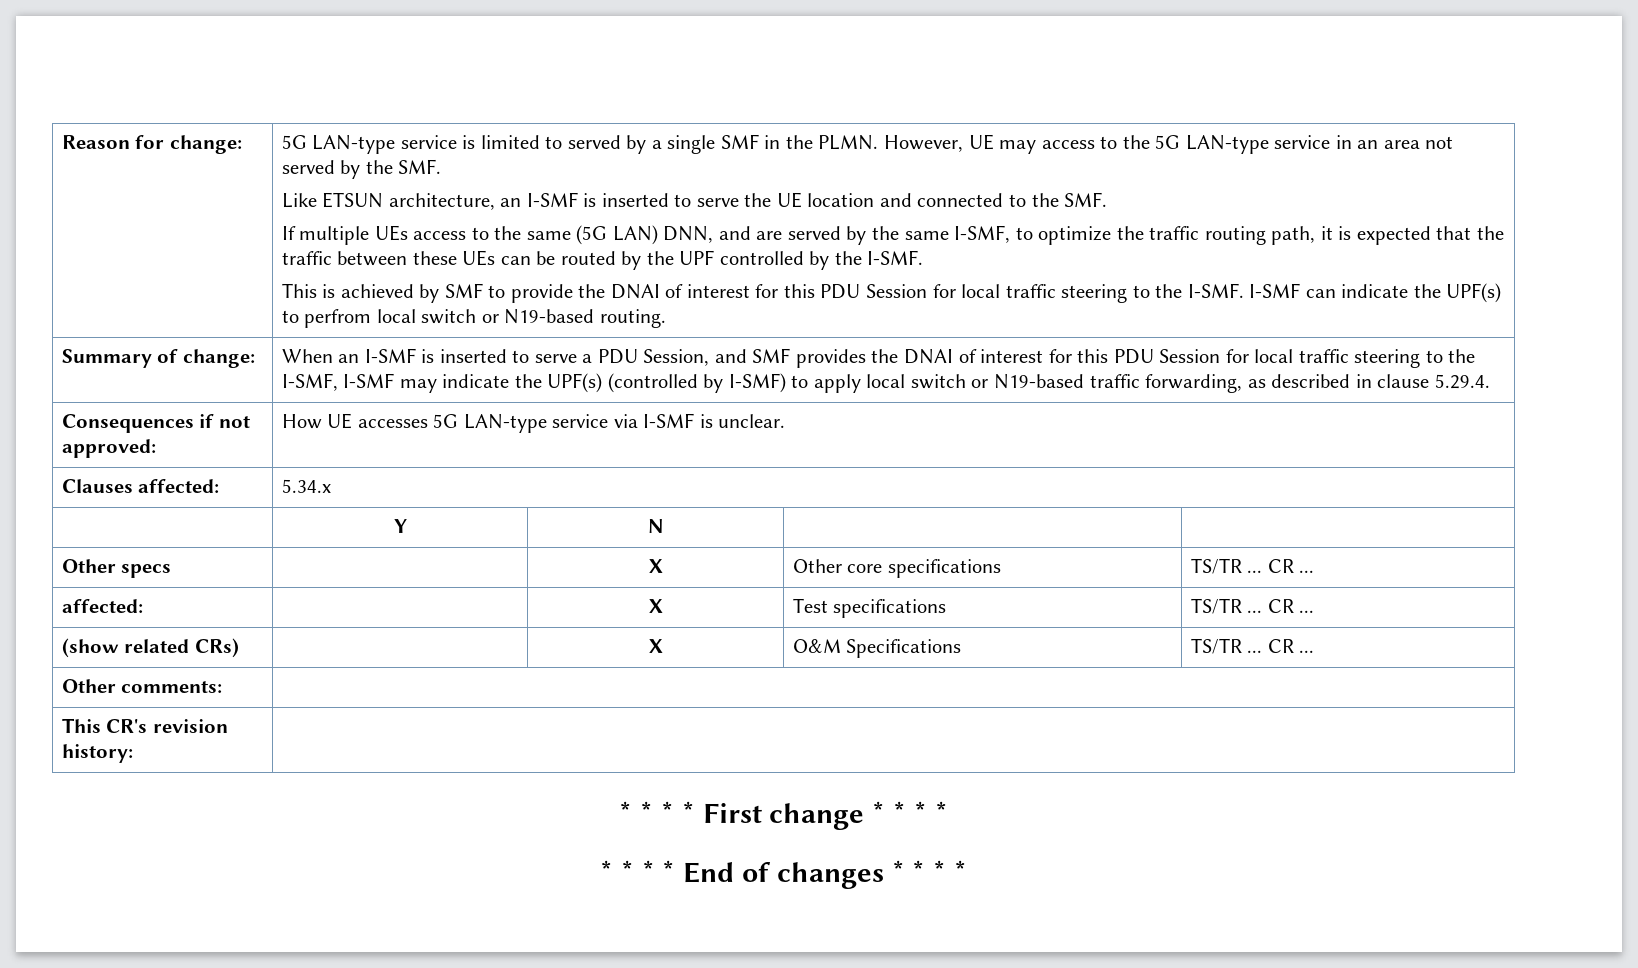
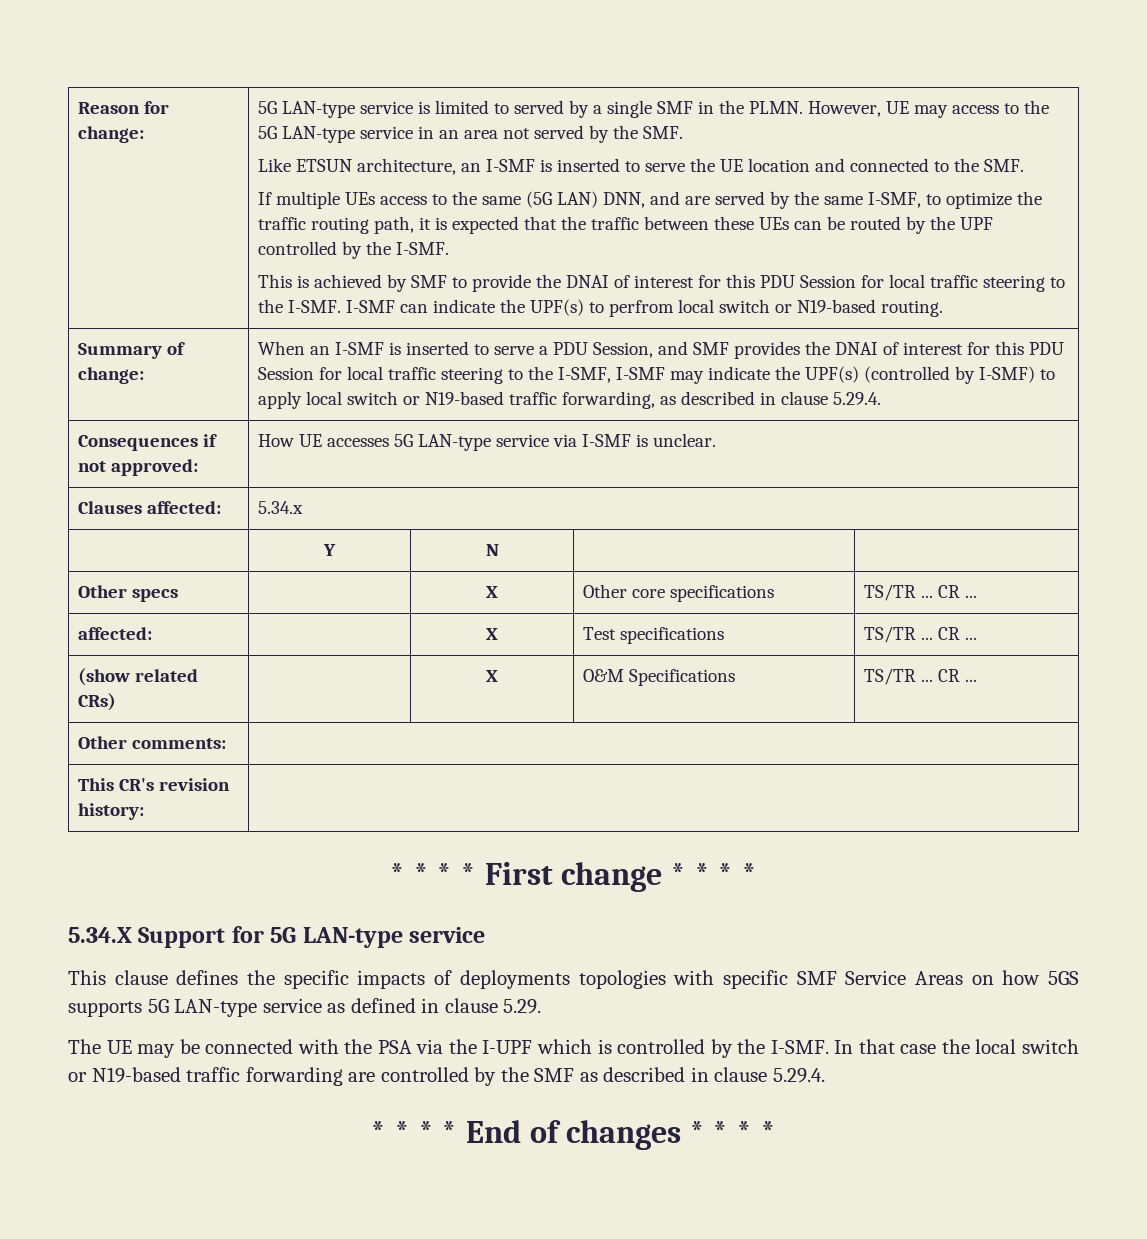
+ 5.34.X Support for 5G LAN-type service
+ This clause defines the specific impacts of deployments topologies with specific SMF Service Areas on how 5GS supports 5G LAN-type service as defined in clause 5.29.
+ The UE may be connected with the PSA via the I-UPF which is controlled by the I-SMF. In that case the local switch or N19-based traffic forwarding are controlled by the SMF as described in clause 5.29.4.

